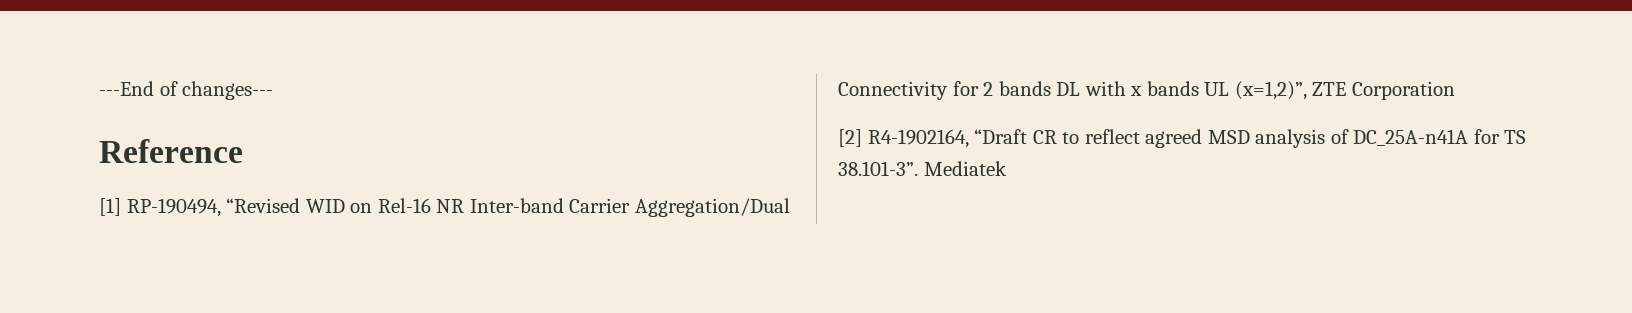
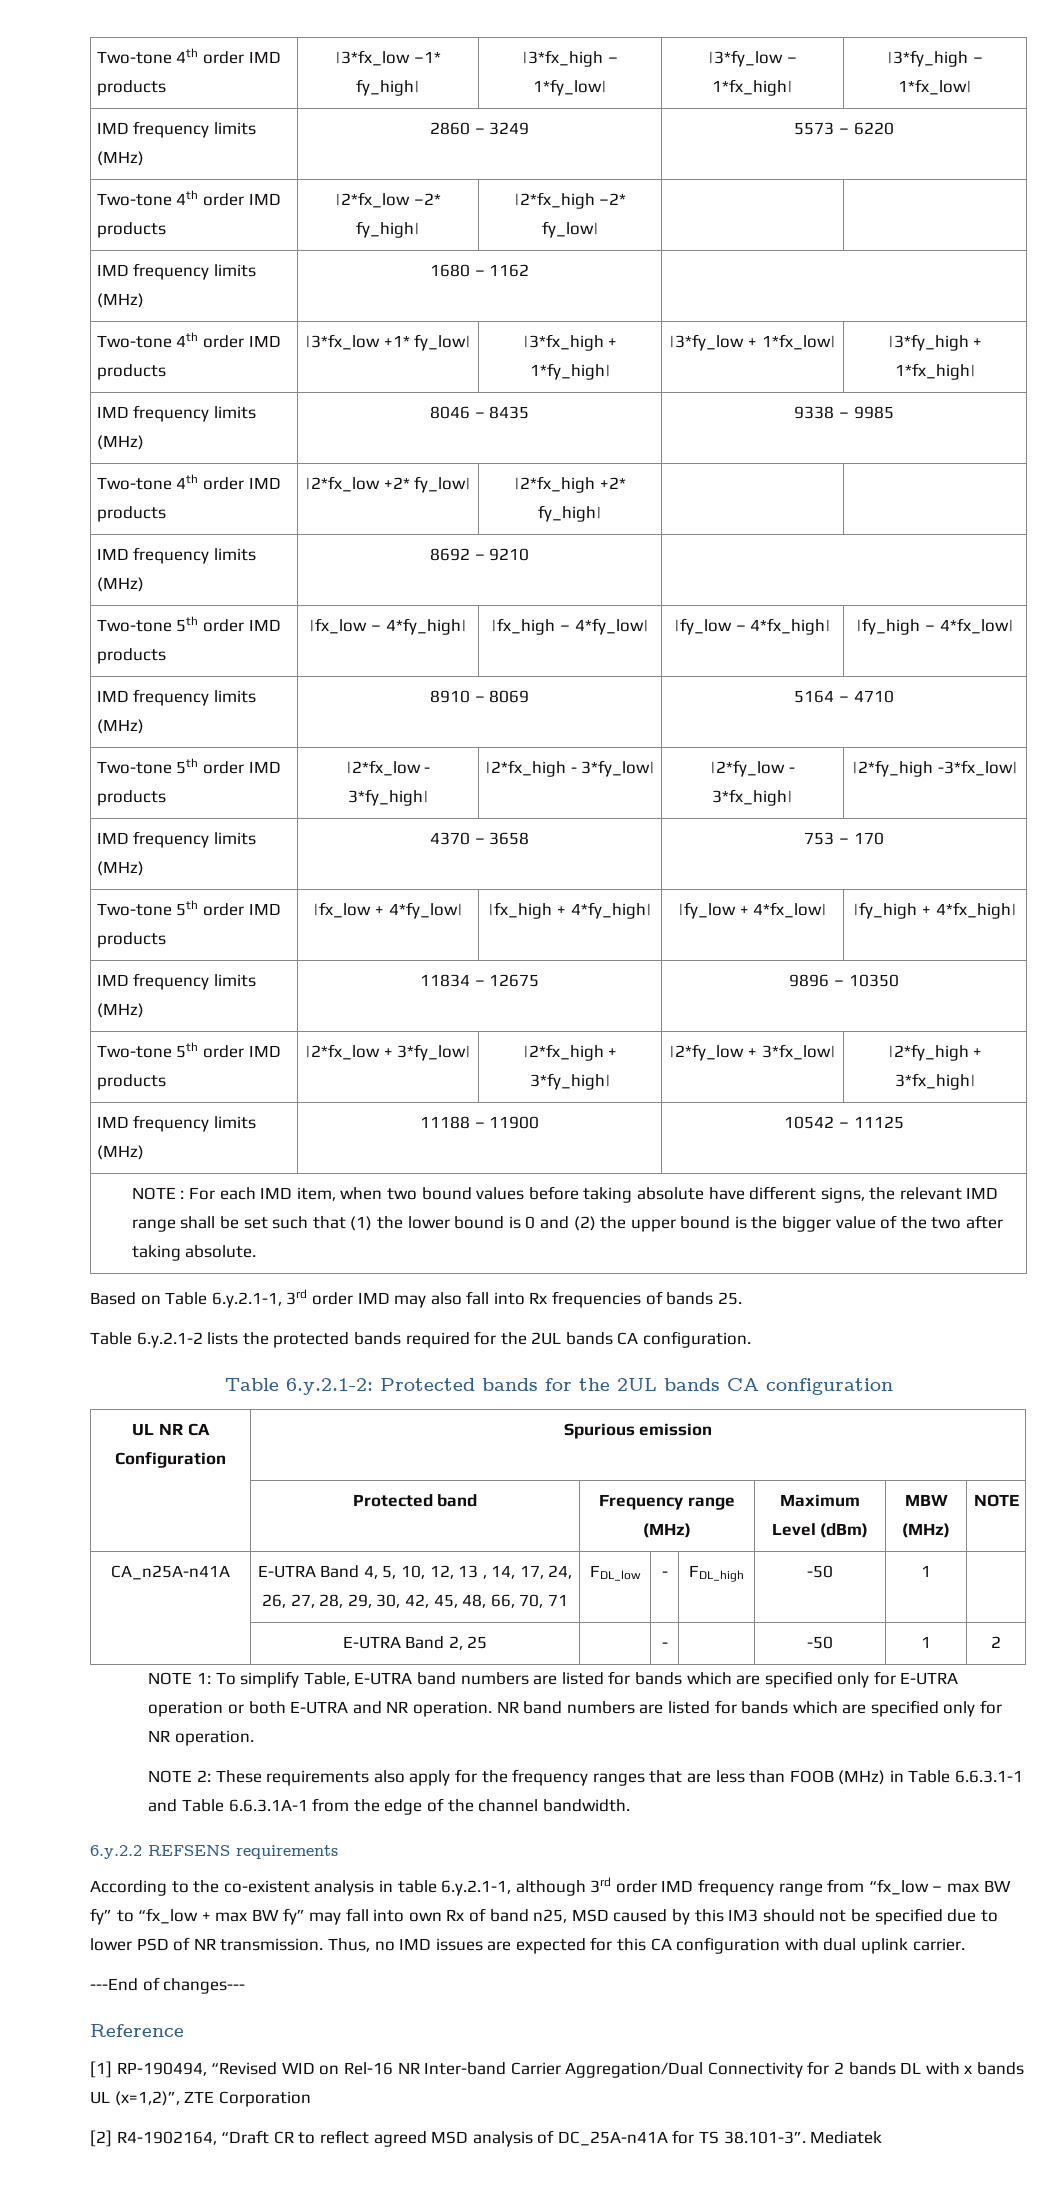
+ Two-tone 4th order IMD products | |3*fx_low –1* fy_high| | |3*fx_high – 1*fy_low| | |3*fy_low – 1*fx_high| | |3*fy_high – 1*fx_low|
+ IMD frequency limits (MHz) | 2860 – 3249 | 5573 – 6220
+ Two-tone 4th order IMD products | |2*fx_low –2* fy_high| | |2*fx_high –2* fy_low| | |
+ IMD frequency limits (MHz) | 1680 – 1162 |
+ Two-tone 4th order IMD products | |3*fx_low +1* fy_low| | |3*fx_high + 1*fy_high| | |3*fy_low + 1*fx_low| | |3*fy_high + 1*fx_high|
+ IMD frequency limits (MHz) | 8046 – 8435 | 9338 – 9985
+ Two-tone 4th order IMD products | |2*fx_low +2* fy_low| | |2*fx_high +2* fy_high| | |
+ IMD frequency limits (MHz) | 8692 – 9210 |
+ Two-tone 5th order IMD products | |fx_low – 4*fy_high| | |fx_high – 4*fy_low| | |fy_low – 4*fx_high| | |fy_high – 4*fx_low|
+ IMD frequency limits (MHz) | 8910 – 8069 | 5164 – 4710
+ Two-tone 5th order IMD products | |2*fx_low - 3*fy_high| | |2*fx_high - 3*fy_low| | |2*fy_low - 3*fx_high| | |2*fy_high -3*fx_low|
+ IMD frequency limits (MHz) | 4370 – 3658 | 753 – 170
+ Two-tone 5th order IMD products | |fx_low + 4*fy_low| | |fx_high + 4*fy_high| | |fy_low + 4*fx_low| | |fy_high + 4*fx_high|
+ IMD frequency limits (MHz) | 11834 – 12675 | 9896 – 10350
+ Two-tone 5th order IMD products | |2*fx_low + 3*fy_low| | |2*fx_high + 3*fy_high| | |2*fy_low + 3*fx_low| | |2*fy_high + 3*fx_high|
+ IMD frequency limits (MHz) | 11188 – 11900 | 10542 – 11125
+ NOTE : For each IMD item, when two bound values before taking absolute have different signs, the relevant IMD range shall be set such that (1) the lower bound is 0 and (2) the upper bound is the bigger value of the two after taking absolute.
+ Based on Table 6.y.2.1-1, 3rd order IMD may also fall into Rx frequencies of bands 25.
+ Table 6.y.2.1-2 lists the protected bands required for the 2UL bands CA configuration.
+ Table 6.y.2.1-2: Protected bands for the 2UL bands CA configuration
+ UL NR CA Configuration | Spurious emission
+ | Protected band | Frequency range (MHz) | Maximum Level (dBm) | MBW (MHz) | NOTE
+ CA_n25A-n41A | E-UTRA Band 4, 5, 10, 12, 13 , 14, 17, 24, 26, 27, 28, 29, 30, 42, 45, 48, 66, 70, 71 | FDL_low | - | FDL_high | -50 | 1 |
+ | E-UTRA Band 2, 25 | | - | | -50 | 1 | 2
+ NOTE 1: To simplify Table, E-UTRA band numbers are listed for bands which are specified only for E-UTRA operation or both E-UTRA and NR operation. NR band numbers are listed for bands which are specified only for NR operation.
+ NOTE 2: These requirements also apply for the frequency ranges that are less than FOOB (MHz) in Table 6.6.3.1-1 and Table 6.6.3.1A-1 from the edge of the channel bandwidth.
+ 6.y.2.2 REFSENS requirements
+ According to the co-existent analysis in table 6.y.2.1-1, although 3rd order IMD frequency range from “fx_low – max BW fy” to “fx_low + max BW fy” may fall into own Rx of band n25, MSD caused by this IM3 should not be specified due to lower PSD of NR transmission. Thus, no IMD issues are expected for this CA configuration with dual uplink carrier.

